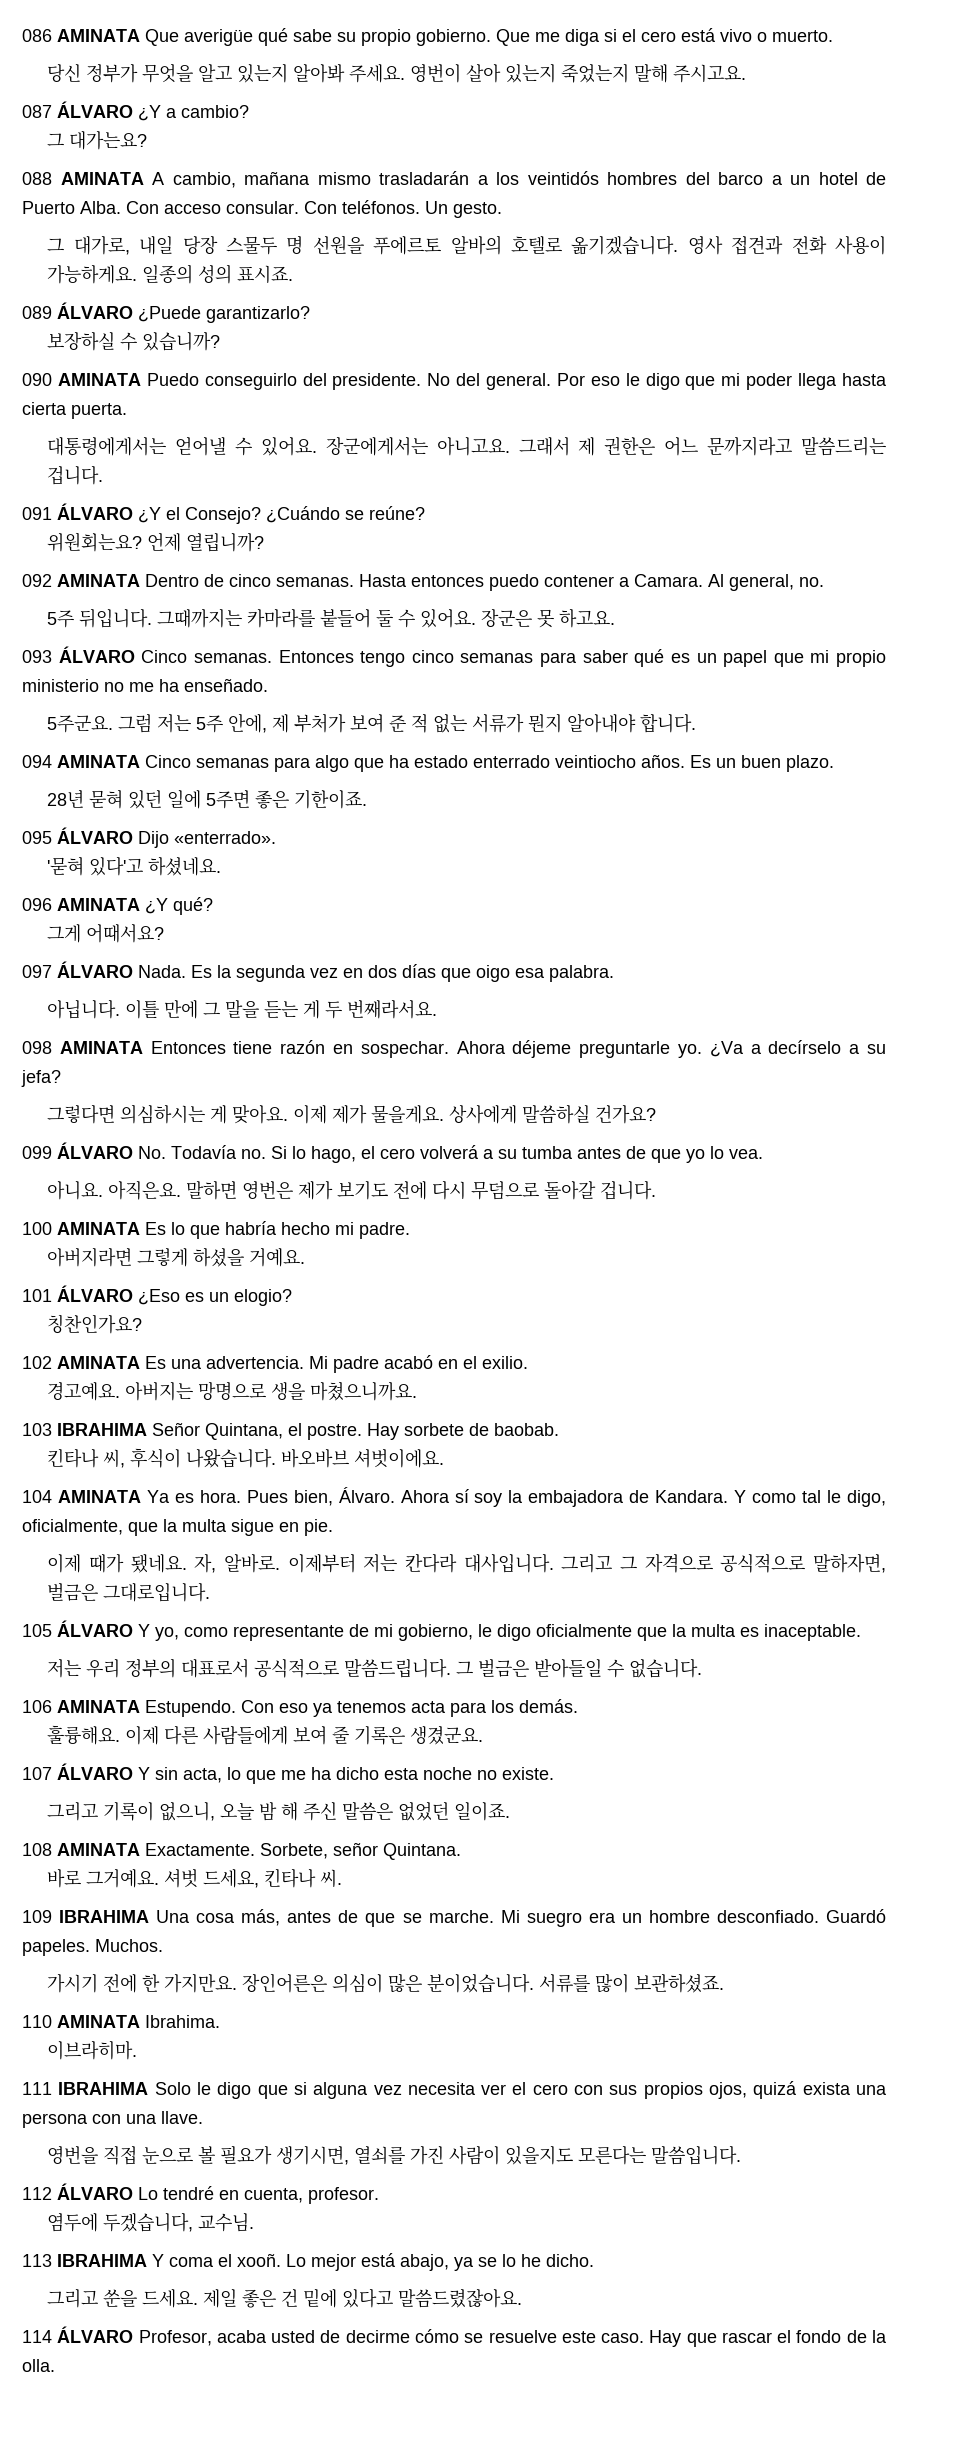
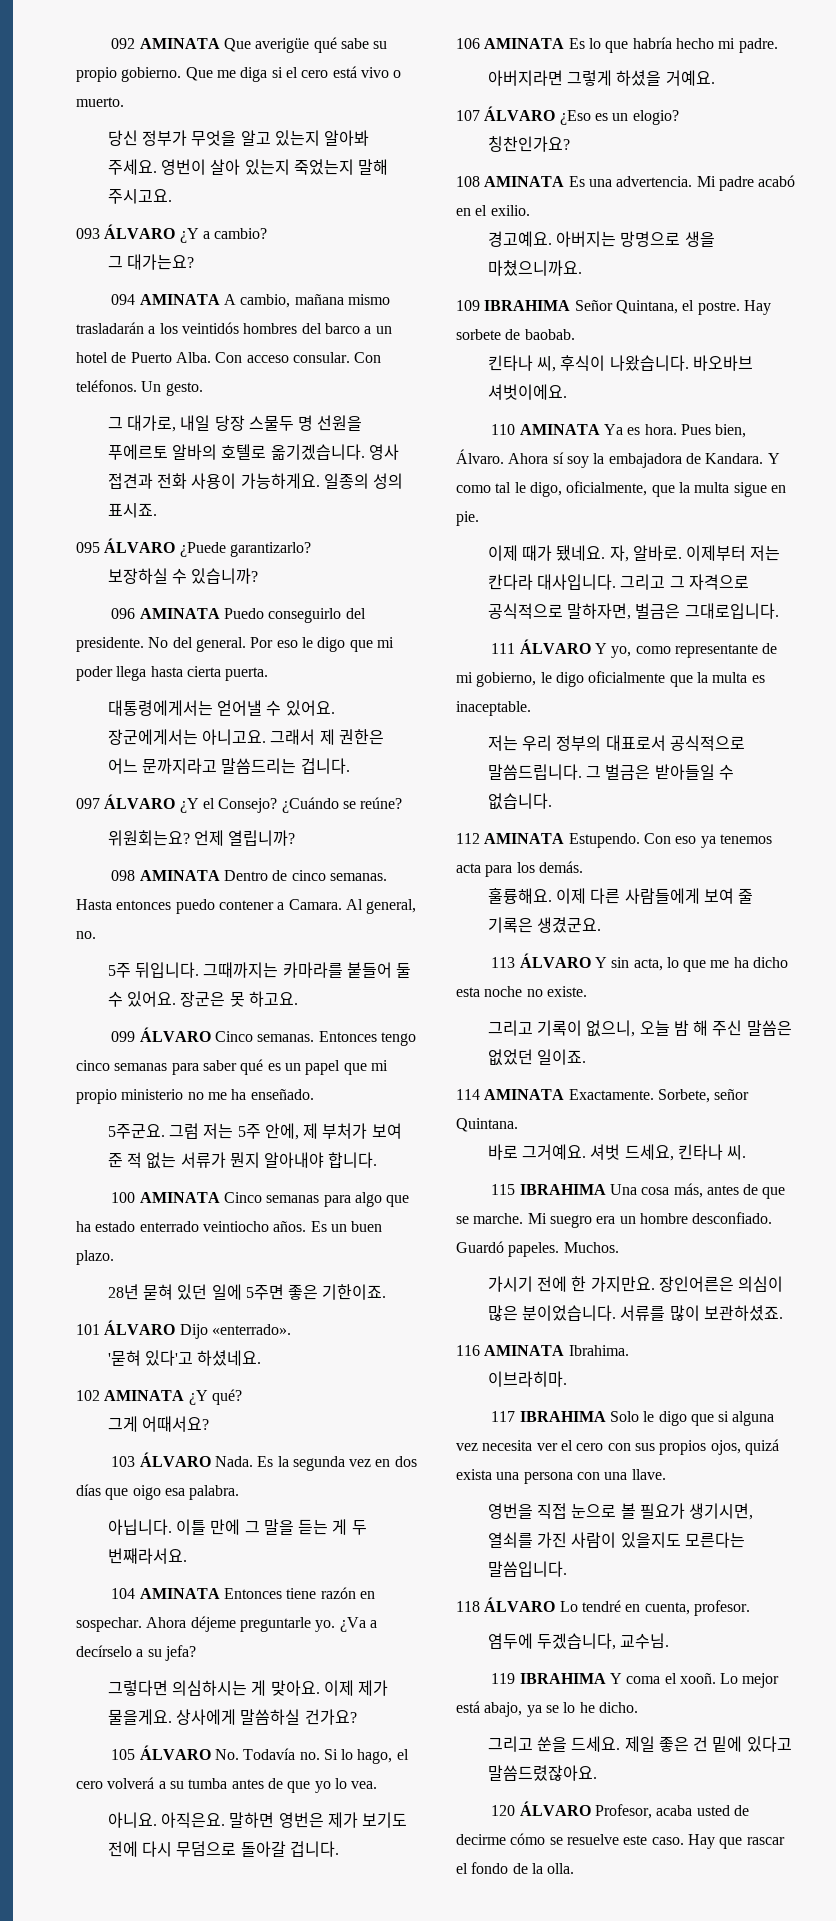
- 086 AMINATA Que averigüe qué sabe su propio gobierno.
+ 092 AMINATA Que averigüe qué sabe su propio gobierno.
- 087 ÁLVARO ¿Y a cambio?
+ 093 ÁLVARO ¿Y a cambio?
- 088 AMINATA A cambio, mañana mismo trasladarán a los veintidós hombres del barco a un hotel de Puerto Alba.
+ 094 AMINATA A cambio, mañana mismo trasladarán a los veintidós hombres del barco a un hotel de Puerto Alba.
- 089 ÁLVARO ¿Puede garantizarlo?
+ 095 ÁLVARO ¿Puede garantizarlo?
- 090 AMINATA Puedo conseguirlo del presidente.
+ 096 AMINATA Puedo conseguirlo del presidente.
- 091 ÁLVARO ¿Y el Consejo?
+ 097 ÁLVARO ¿Y el Consejo?
- 092 AMINATA Dentro de cinco semanas.
+ 098 AMINATA Dentro de cinco semanas.
- 093 ÁLVARO Cinco semanas.
+ 099 ÁLVARO Cinco semanas.
- 094 AMINATA Cinco semanas para algo que ha estado enterrado veintiocho años.
+ 100 AMINATA Cinco semanas para algo que ha estado enterrado veintiocho años.
- 095 ÁLVARO Dijo «enterrado».
+ 101 ÁLVARO Dijo «enterrado».
- 096 AMINATA ¿Y qué?
+ 102 AMINATA ¿Y qué?
- 097 ÁLVARO Nada.
+ 103 ÁLVARO Nada.
- 098 AMINATA Entonces tiene razón en sospechar.
+ 104 AMINATA Entonces tiene razón en sospechar.
- 099 ÁLVARO No. Todavía no. Si lo hago, el cero volverá a su tumba antes de que yo lo vea.
+ 105 ÁLVARO No. Todavía no. Si lo hago, el cero volverá a su tumba antes de que yo lo vea.
- 100 AMINATA Es lo que habría hecho mi padre.
+ 106 AMINATA Es lo que habría hecho mi padre.
- 101 ÁLVARO ¿Eso es un elogio?
+ 107 ÁLVARO ¿Eso es un elogio?
- 102 AMINATA Es una advertencia.
+ 108 AMINATA Es una advertencia.
- 103 IBRAHIMA Señor Quintana, el postre.
+ 109 IBRAHIMA Señor Quintana, el postre.
- 104 AMINATA Ya es hora.
+ 110 AMINATA Ya es hora.
- 105 ÁLVARO Y yo, como representante de mi gobierno, le digo oficialmente que la multa es inaceptable.
+ 111 ÁLVARO Y yo, como representante de mi gobierno, le digo oficialmente que la multa es inaceptable.
- 106 AMINATA Estupendo.
+ 112 AMINATA Estupendo.
- 107 ÁLVARO Y sin acta, lo que me ha dicho esta noche no existe.
+ 113 ÁLVARO Y sin acta, lo que me ha dicho esta noche no existe.
- 108 AMINATA Exactamente.
+ 114 AMINATA Exactamente.
- 109 IBRAHIMA Una cosa más, antes de que se marche.
+ 115 IBRAHIMA Una cosa más, antes de que se marche.
- 110 AMINATA Ibrahima.
+ 116 AMINATA Ibrahima.
- 111 IBRAHIMA Solo le digo que si alguna vez necesita ver el cero con sus propios ojos, quizá exista una persona con una llave.
+ 117 IBRAHIMA Solo le digo que si alguna vez necesita ver el cero con sus propios ojos, quizá exista una persona con una llave.
- 112 ÁLVARO Lo tendré en cuenta, profesor.
+ 118 ÁLVARO Lo tendré en cuenta, profesor.
- 113 IBRAHIMA Y coma el xooñ.
+ 119 IBRAHIMA Y coma el xooñ.
- 114 ÁLVARO Profesor, acaba usted de decirme cómo se resuelve este caso.
+ 120 ÁLVARO Profesor, acaba usted de decirme cómo se resuelve este caso.

